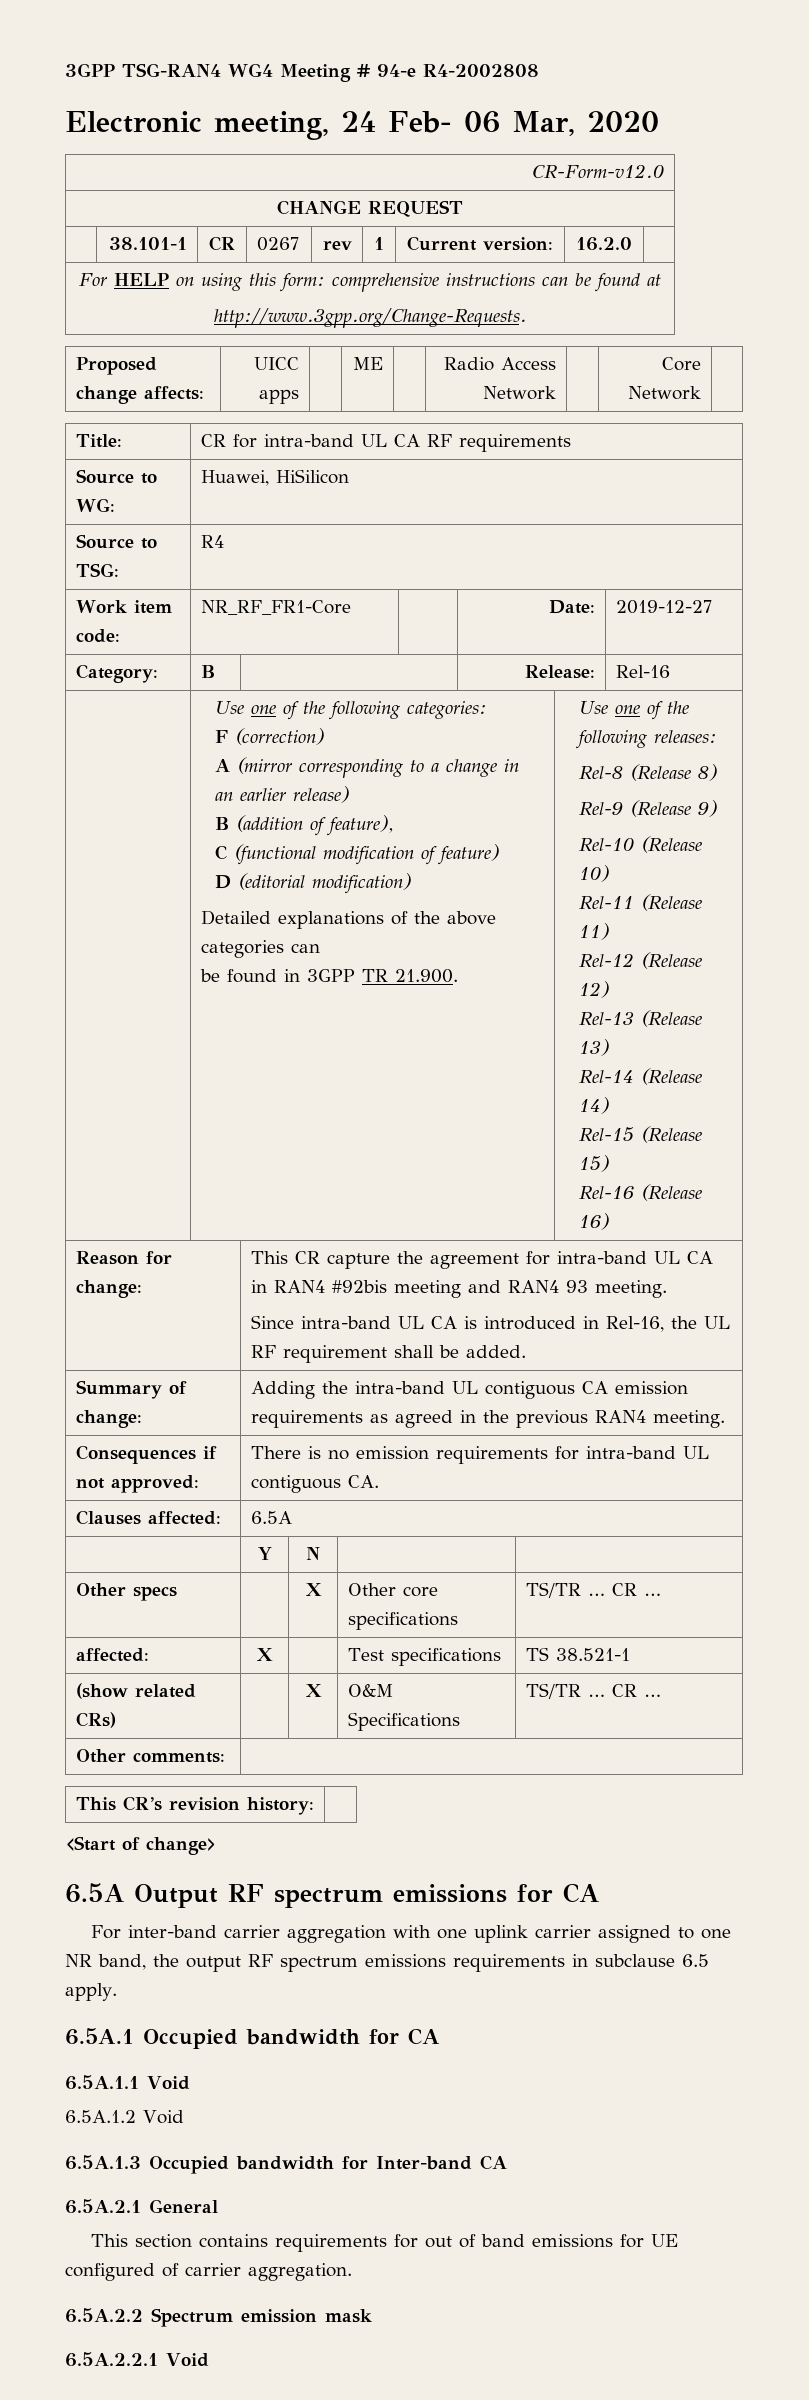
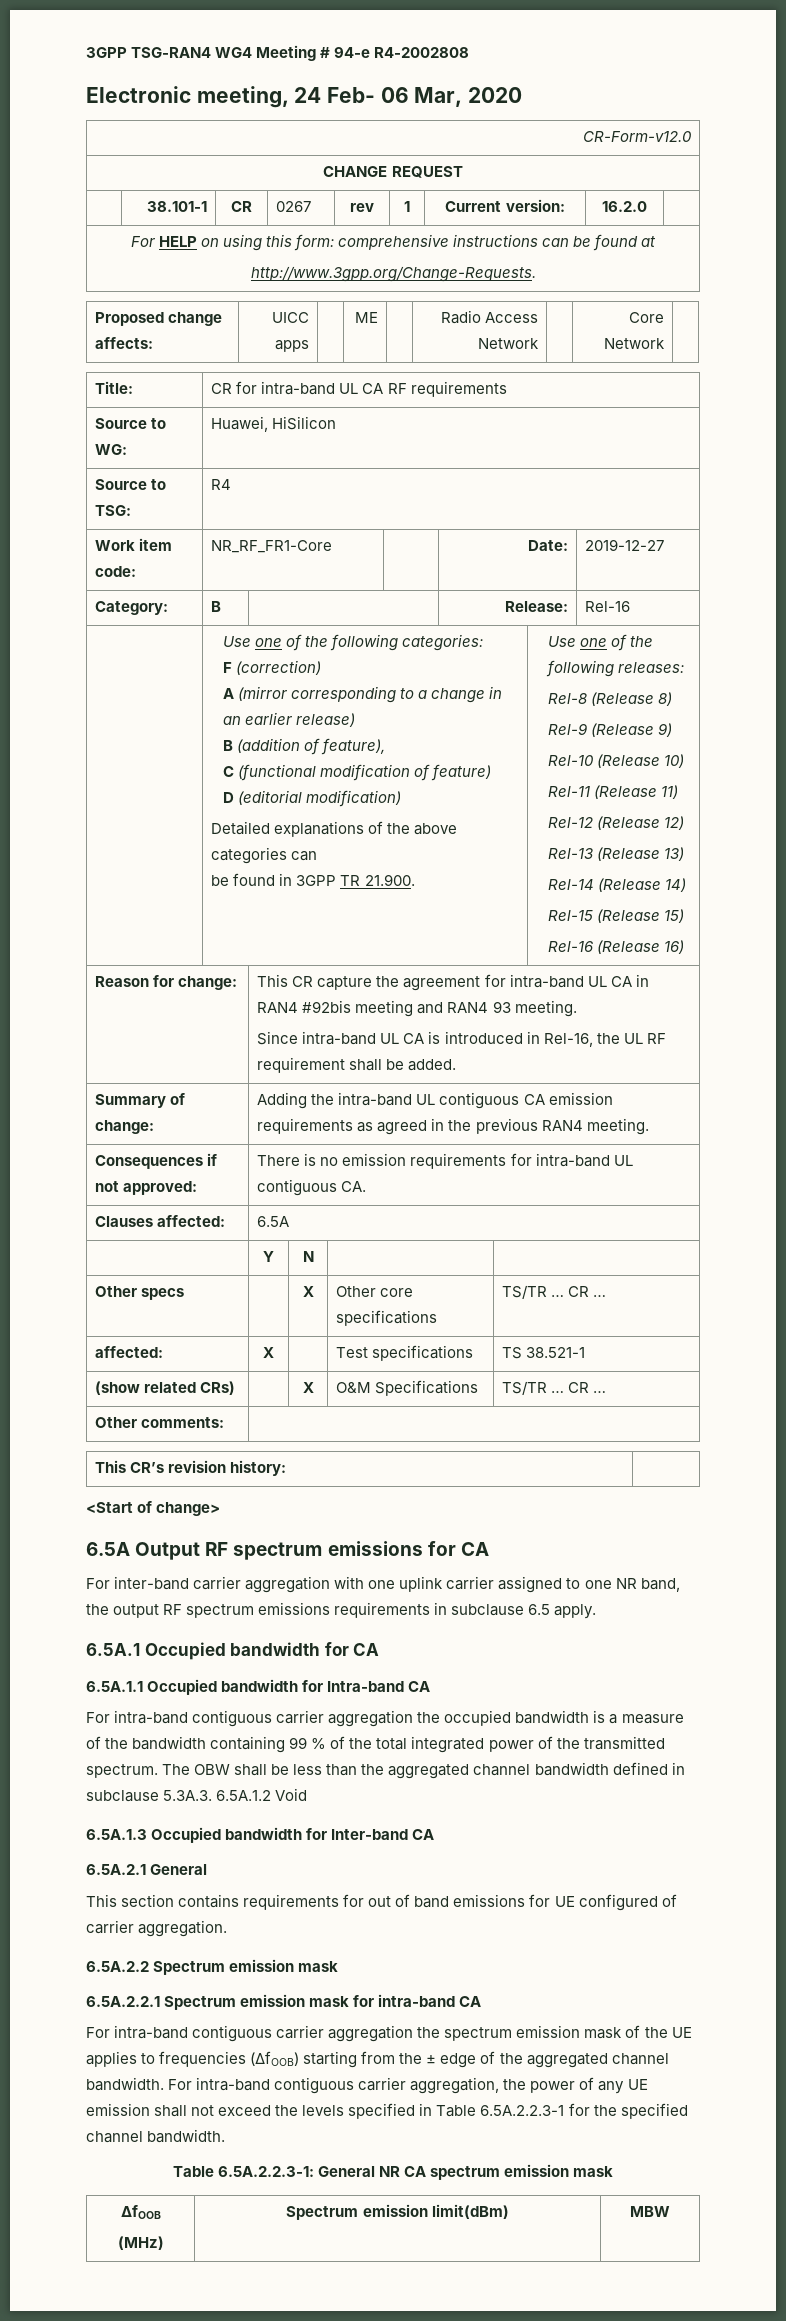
- 6.5A.1.1 Void
- 6.5A.1.2 Void
+ 6.5A.1.1 Occupied bandwidth for Intra-band CA
+ For intra-band contiguous carrier aggregation the occupied bandwidth is a measure of the bandwidth containing 99 % of the total integrated power of the transmitted spectrum. The OBW shall be less than the aggregated channel bandwidth defined in subclause 5.3A.3. 6.5A.1.2 Void
- 6.5A.2.2.1 Void
+ 6.5A.2.2.1 Spectrum emission mask for intra-band CA
+ For intra-band contiguous carrier aggregation the spectrum emission mask of the UE applies to frequencies (ΔfOOB) starting from the ± edge of the aggregated channel bandwidth. For intra-band contiguous carrier aggregation, the power of any UE emission shall not exceed the levels specified in Table 6.5A.2.2.3-1 for the specified channel bandwidth.
+ Table 6.5A.2.2.3-1: General NR CA spectrum emission mask
+ ΔfOOB
+ (MHz) | Spectrum emission limit(dBm) | MBW

